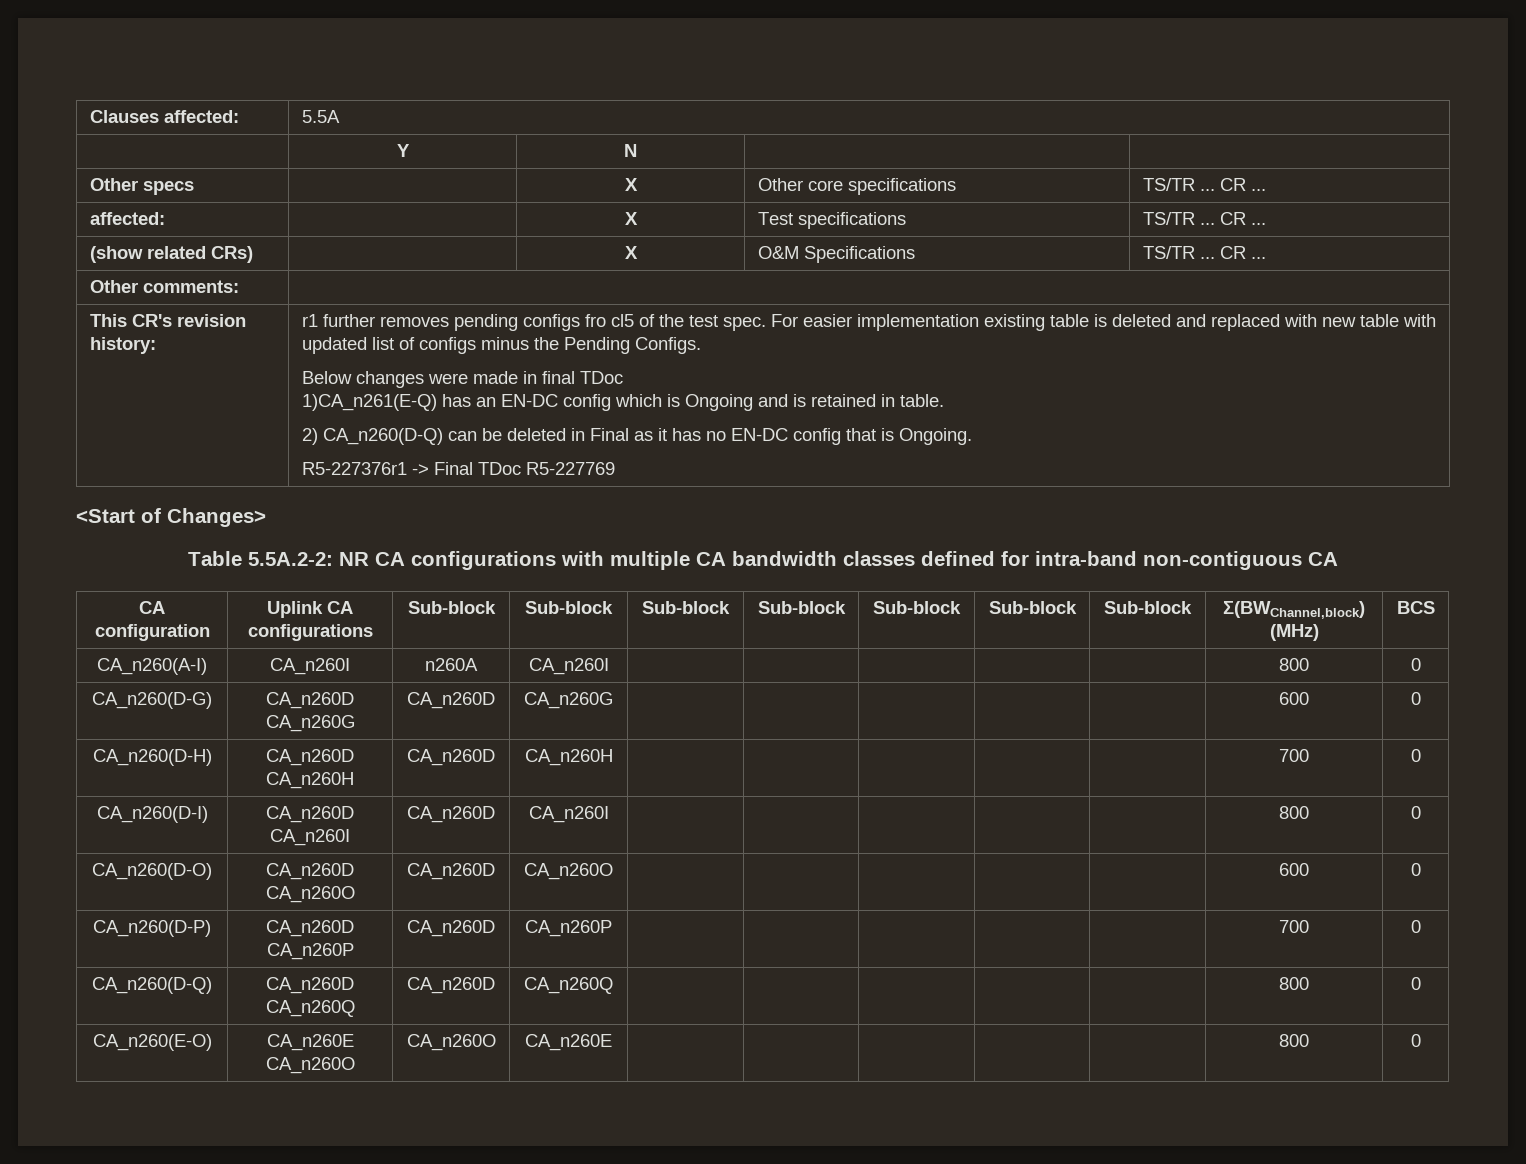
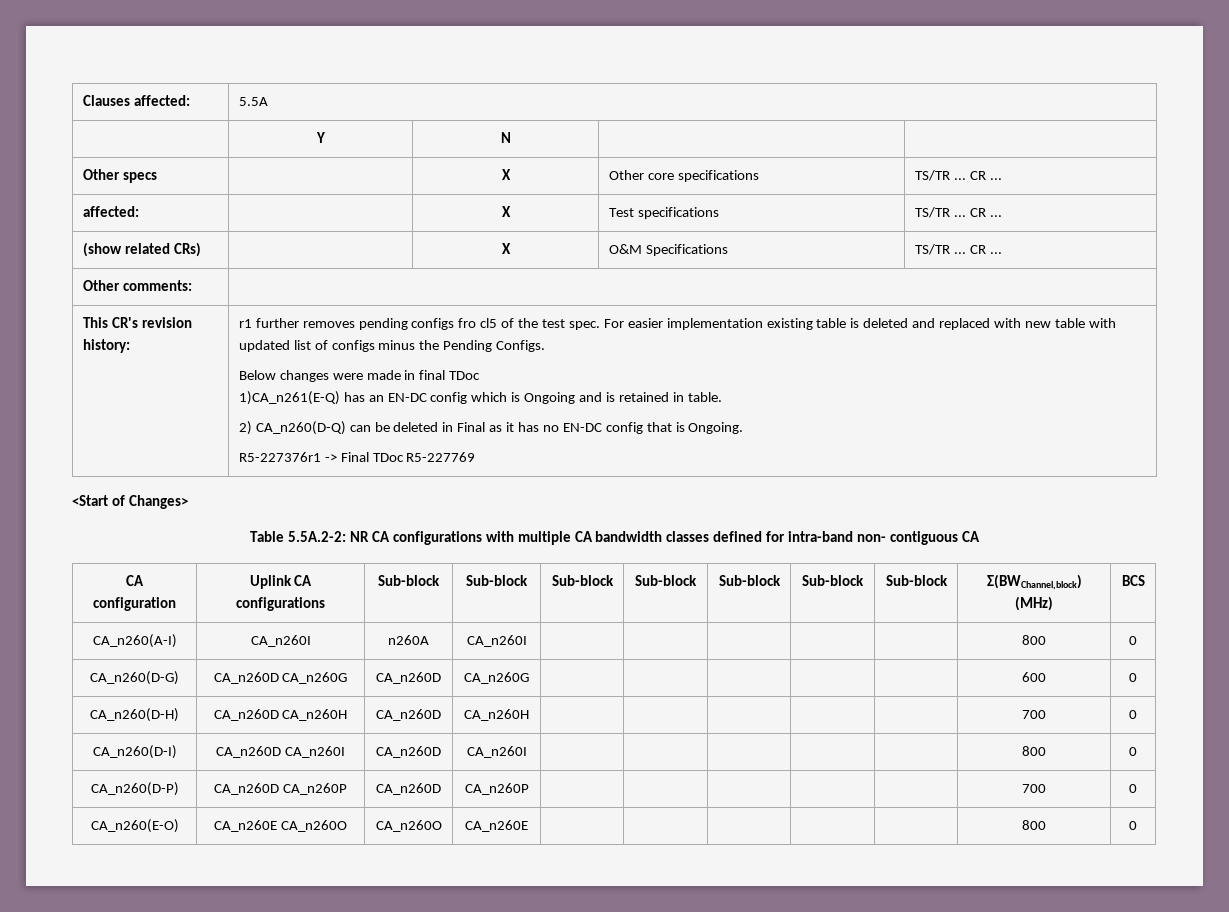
- Table 5.5A.2-2: NR CA configurations with multiple CA bandwidth classes defined for intra-band non-contiguous CA
+ Table 5.5A.2-2: NR CA configurations with multiple CA bandwidth classes defined for intra-band non- contiguous CA
- CA_n260(D-O) | CA_n260D CA_n260O | CA_n260D | CA_n260O | | | | | | 600 | 0
- CA_n260(D-Q) | CA_n260D CA_n260Q | CA_n260D | CA_n260Q | | | | | | 800 | 0

